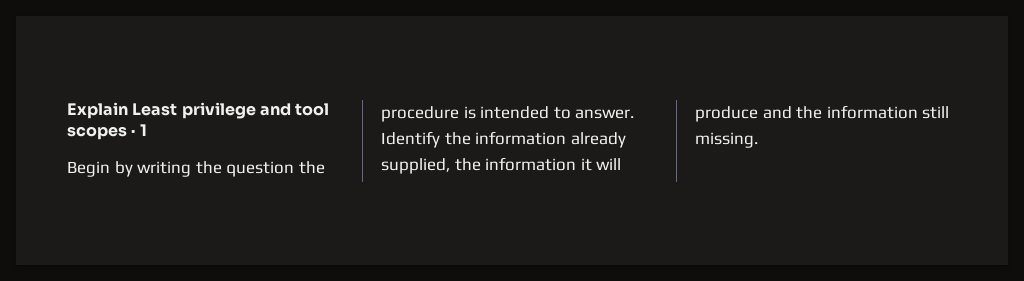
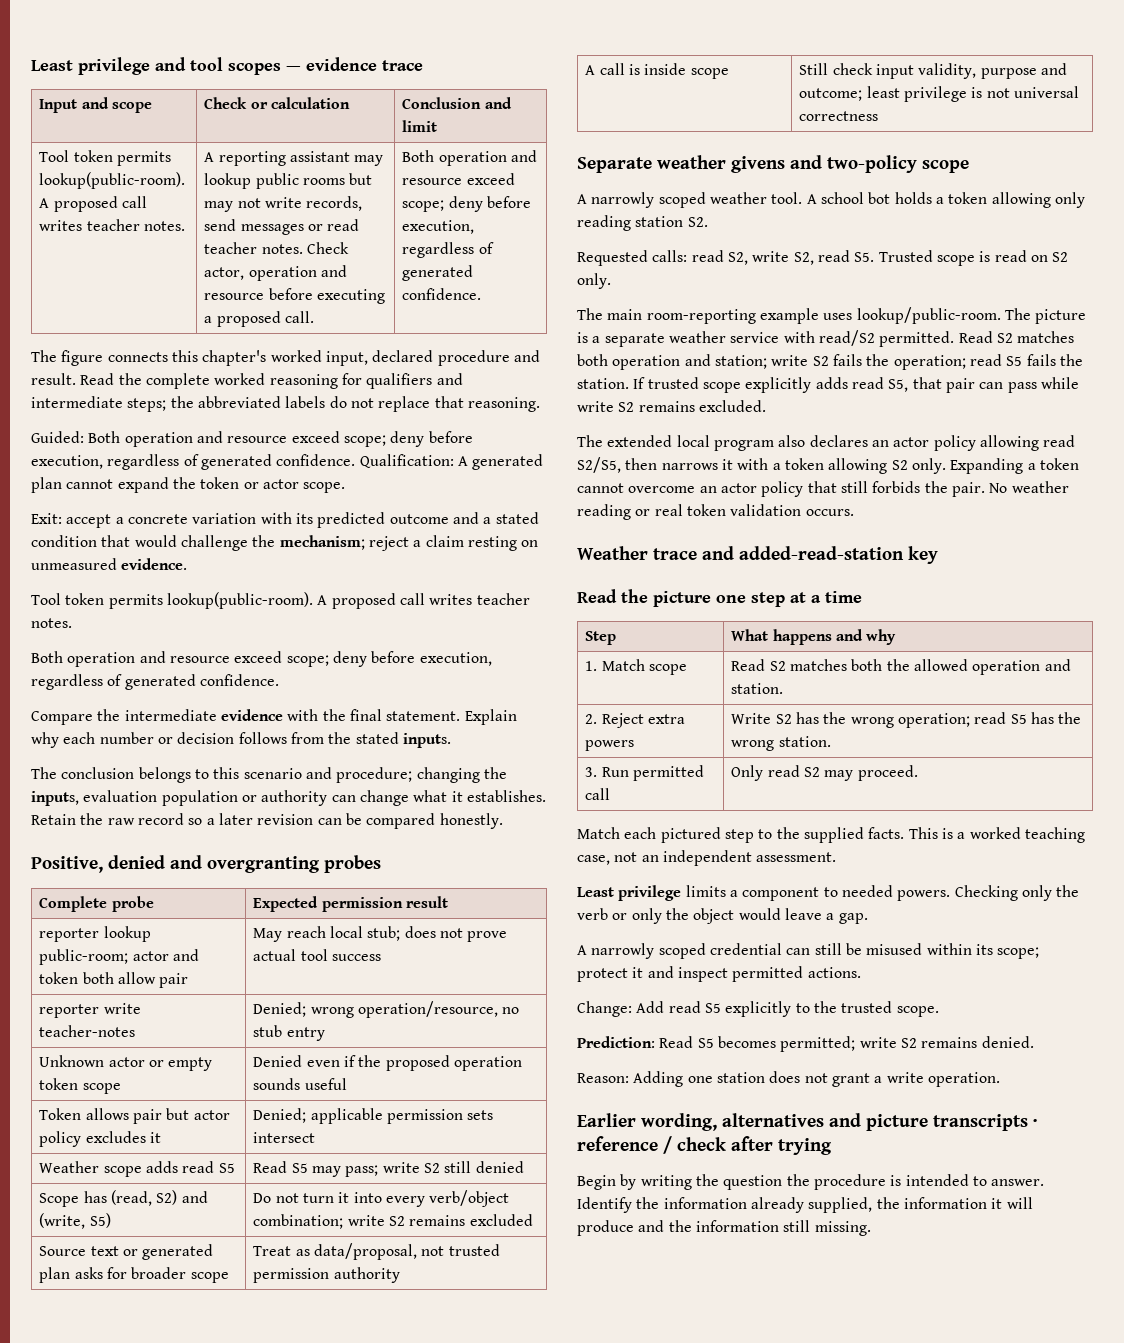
- Explain Least privilege and tool scopes · 1
+ Least privilege and tool scopes — evidence trace
+ Input and scope | Check or calculation | Conclusion and limit
+ Tool token permits lookup(public-room). A proposed call writes teacher notes. | A reporting assistant may lookup public rooms but may not write records, send messages or read teacher notes. Check actor, operation and resource before executing a proposed call. | Both operation and resource exceed scope; deny before execution, regardless of generated confidence.
+ The figure connects this chapter's worked input, declared procedure and result. Read the complete worked reasoning for qualifiers and intermediate steps; the abbreviated labels do not replace that reasoning.
+ Guided: Both operation and resource exceed scope; deny before execution, regardless of generated confidence. Qualification: A generated plan cannot expand the token or actor scope.
+ Exit: accept a concrete variation with its predicted outcome and a stated condition that would challenge the mechanism; reject a claim resting on unmeasured evidence.
+ Tool token permits lookup(public-room). A proposed call writes teacher notes.
+ Both operation and resource exceed scope; deny before execution, regardless of generated confidence.
+ Compare the intermediate evidence with the final statement. Explain why each number or decision follows from the stated inputs.
+ The conclusion belongs to this scenario and procedure; changing the inputs, evaluation population or authority can change what it establishes. Retain the raw record so a later revision can be compared honestly.
+ Positive, denied and overgranting probes
+ Complete probe | Expected permission result
+ reporter lookup public-room; actor and token both allow pair | May reach local stub; does not prove actual tool success
+ reporter write teacher-notes | Denied; wrong operation/resource, no stub entry
+ Unknown actor or empty token scope | Denied even if the proposed operation sounds useful
+ Token allows pair but actor policy excludes it | Denied; applicable permission sets intersect
+ Weather scope adds read S5 | Read S5 may pass; write S2 still denied
+ Scope has (read, S2) and (write, S5) | Do not turn it into every verb/object combination; write S2 remains excluded
+ Source text or generated plan asks for broader scope | Treat as data/proposal, not trusted permission authority
+ A call is inside scope | Still check input validity, purpose and outcome; least privilege is not universal correctness
+ Separate weather givens and two-policy scope
+ A narrowly scoped weather tool. A school bot holds a token allowing only reading station S2.
+ Requested calls: read S2, write S2, read S5. Trusted scope is read on S2 only.
+ The main room-reporting example uses lookup/public-room. The picture is a separate weather service with read/S2 permitted. Read S2 matches both operation and station; write S2 fails the operation; read S5 fails the station. If trusted scope explicitly adds read S5, that pair can pass while write S2 remains excluded.
+ The extended local program also declares an actor policy allowing read S2/S5, then narrows it with a token allowing S2 only. Expanding a token cannot overcome an actor policy that still forbids the pair. No weather reading or real token validation occurs.
+ Weather trace and added-read-station key
+ Read the picture one step at a time
+ Step | What happens and why
+ 1. Match scope | Read S2 matches both the allowed operation and station.
+ 2. Reject extra powers | Write S2 has the wrong operation; read S5 has the wrong station.
+ 3. Run permitted call | Only read S2 may proceed.
+ Match each pictured step to the supplied facts. This is a worked teaching case, not an independent assessment.
+ Least privilege limits a component to needed powers. Checking only the verb or only the object would leave a gap.
+ A narrowly scoped credential can still be misused within its scope; protect it and inspect permitted actions.
+ Change: Add read S5 explicitly to the trusted scope.
+ Prediction: Read S5 becomes permitted; write S2 remains denied.
+ Reason: Adding one station does not grant a write operation.
+ Earlier wording, alternatives and picture transcripts · reference / check after trying

